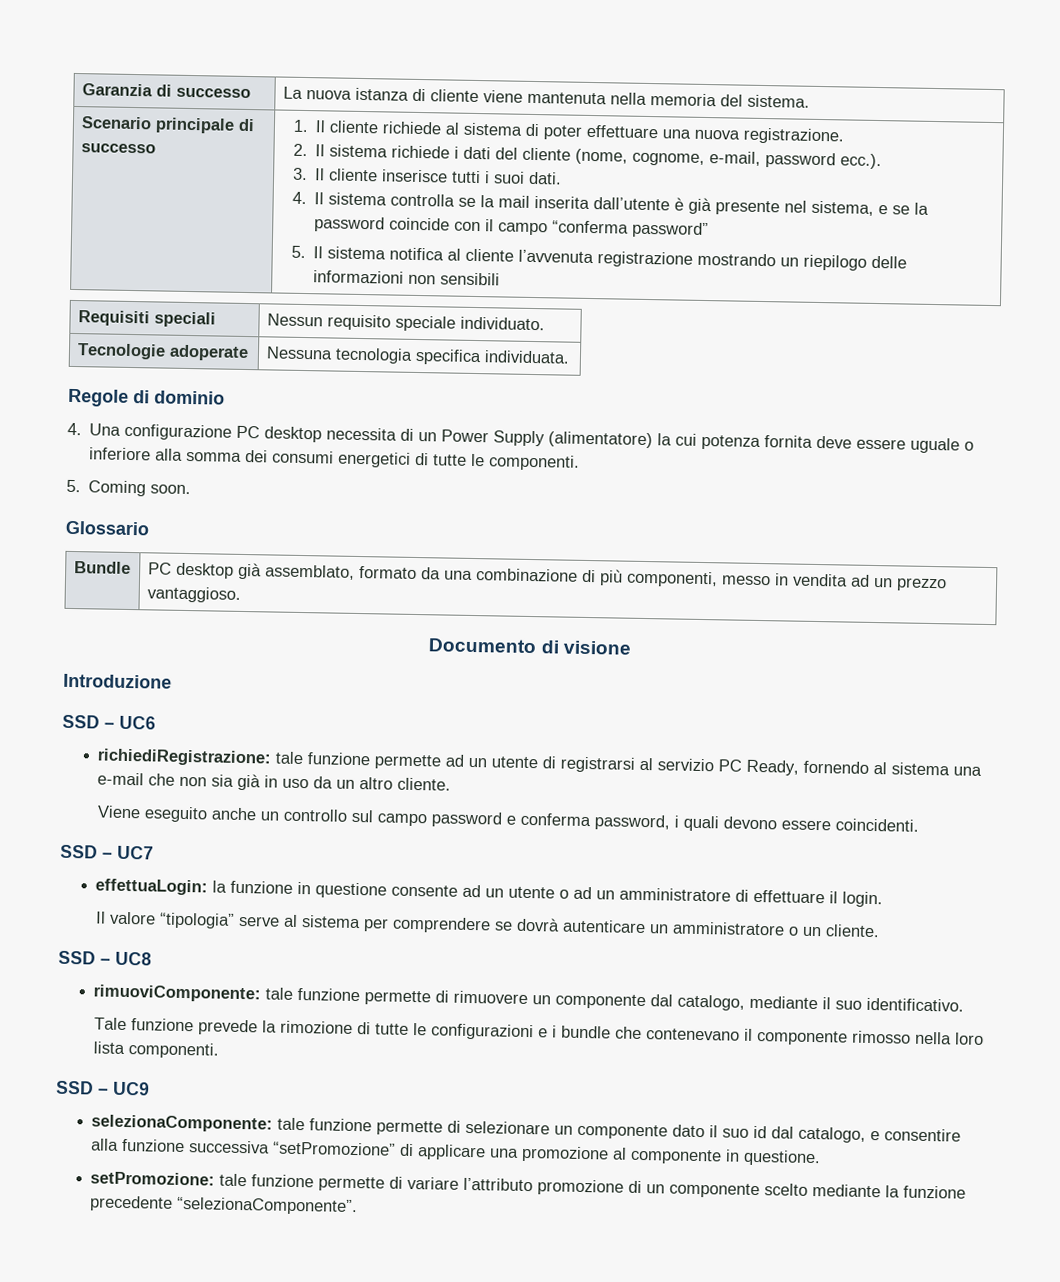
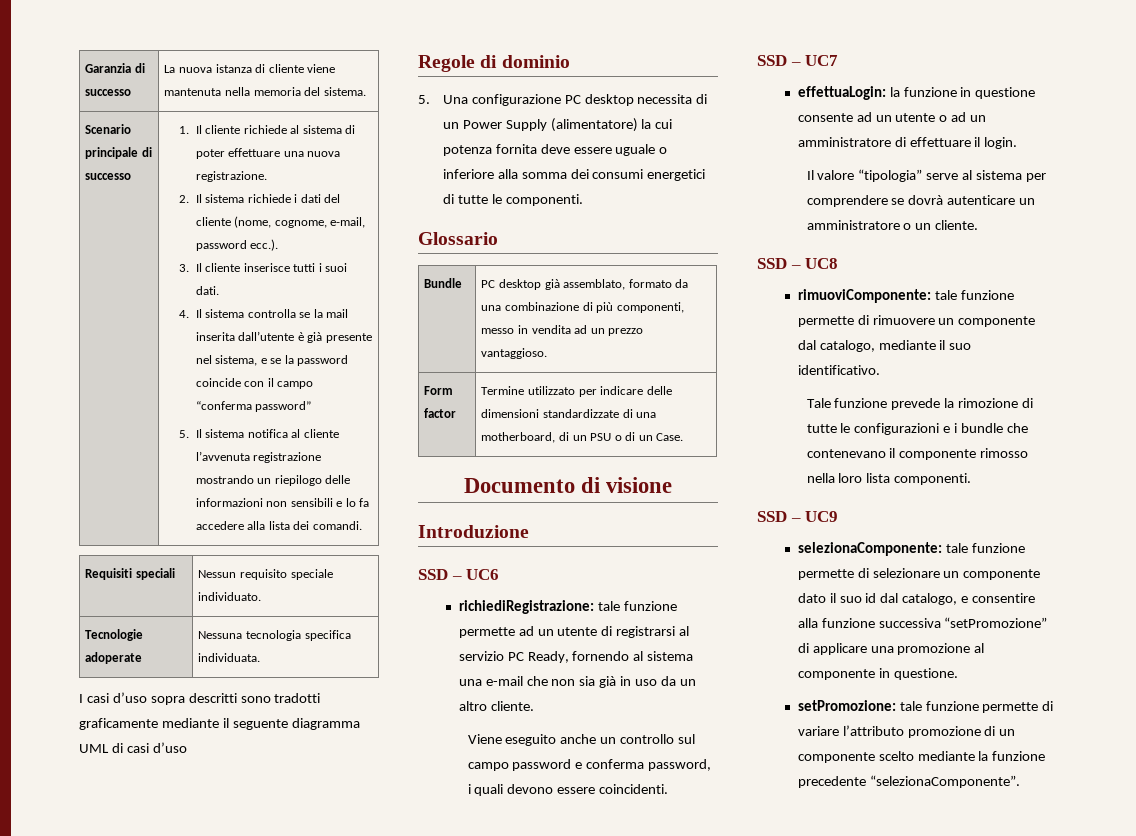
- 5. Il sistema notifica al cliente l’avvenuta registrazione mostrando un riepilogo delle informazioni non sensibili
+ 5. Il sistema notifica al cliente l’avvenuta registrazione mostrando un riepilogo delle informazioni non sensibili e lo fa accedere alla lista dei comandi.
+ I casi d’uso sopra descritti sono tradotti graficamente mediante il seguente diagramma UML di casi d’uso
- 4. Una configurazione PC desktop necessita di un Power Supply (alimentatore) la cui potenza fornita deve essere uguale o inferiore alla somma dei consumi energetici di tutte le componenti.
+ 5. Una configurazione PC desktop necessita di un Power Supply (alimentatore) la cui potenza fornita deve essere uguale o inferiore alla somma dei consumi energetici di tutte le componenti.
- 5. Coming soon.
+ Form factor | Termine utilizzato per indicare delle dimensioni standardizzate di una motherboard, di un PSU o di un Case.

